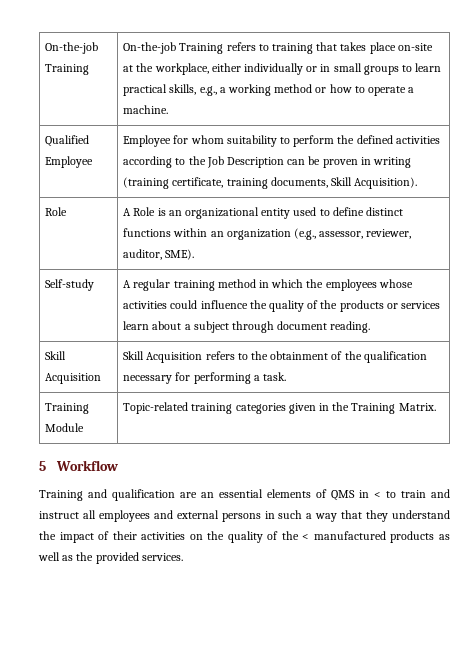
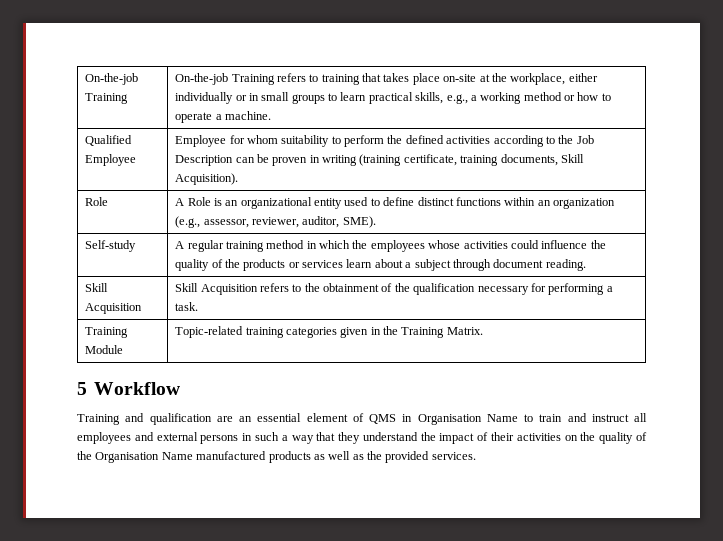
- Training and qualification are an essential elements of QMS in < to train and instruct all employees and external persons in such a way that they understand the impact of their activities on the quality of the < manufactured products as well as the provided services.
+ Training and qualification are an essential element of QMS in Organisation Name to train and instruct all employees and external persons in such a way that they understand the impact of their activities on the quality of the Organisation Name manufactured products as well as the provided services.

